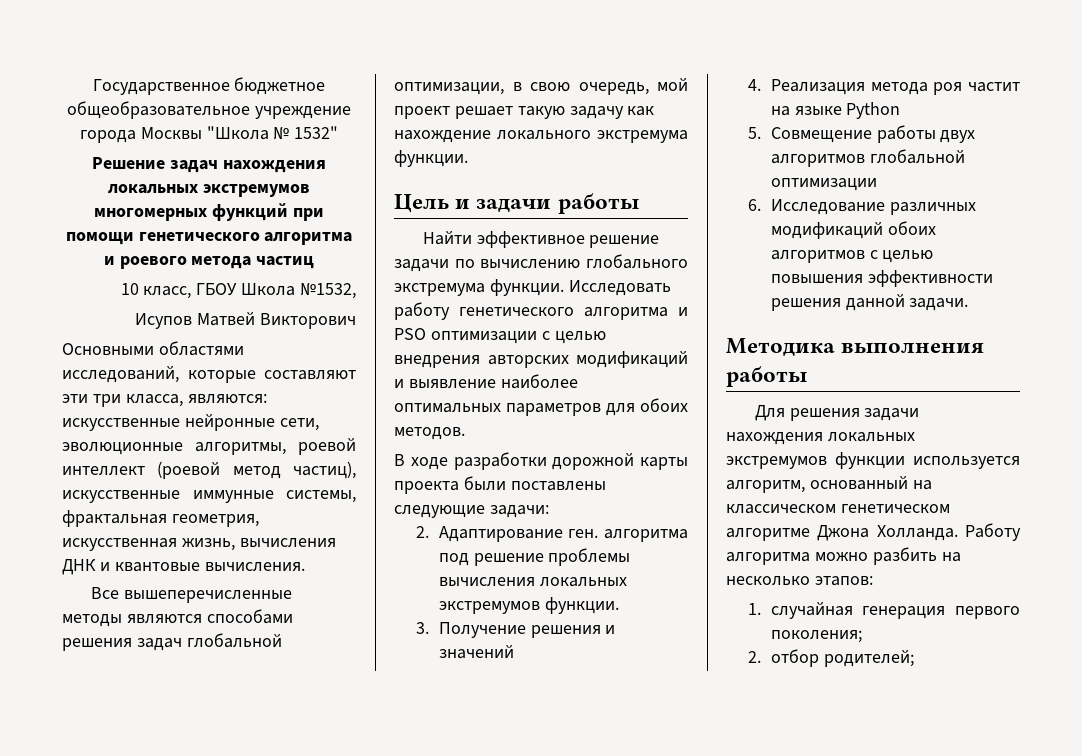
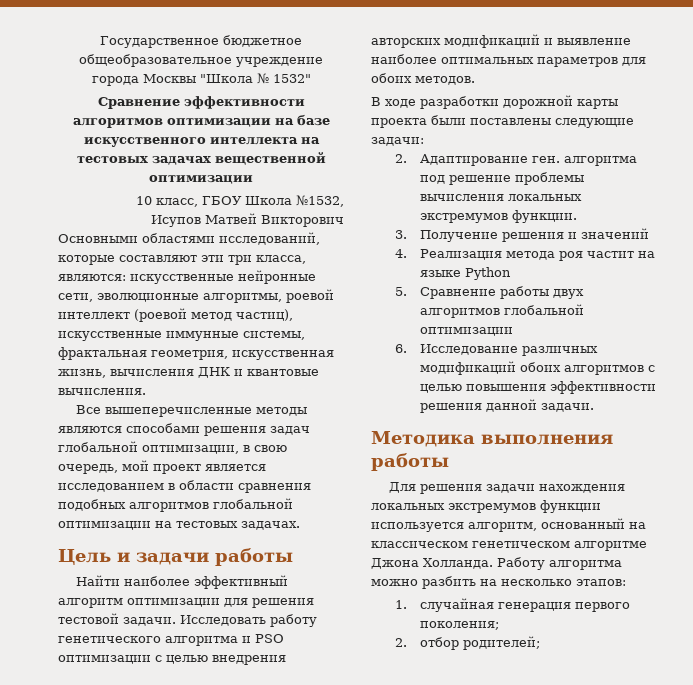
- Решение задач нахождения локальных экстремумов многомерных функций при помощи генетического алгоритма и роевого метода частиц
+ Сравнение эффективности алгоритмов оптимизации на базе искусственного интеллекта на тестовых задачах вещественной оптимизации
- Все вышеперечисленные методы являются способами решения задач глобальной оптимизации, в свою очередь, мой проект решает такую задачу как нахождение локального экстремума функции.
+ Все вышеперечисленные методы являются способами решения задач глобальной оптимизации, в свою очередь, мой проект является исследованием в области сравнения подобных алгоритмов глобальной оптимизации на тестовых задачах.
- Найти эффективное решение задачи по вычислению глобального экстремума функции.
+ Найти наиболее эффективный алгоритм оптимизации для решения тестовой задачи.
- 5. Совмещение работы двух алгоритмов глобальной оптимизации
+ 5. Сравнение работы двух алгоритмов глобальной оптимизации

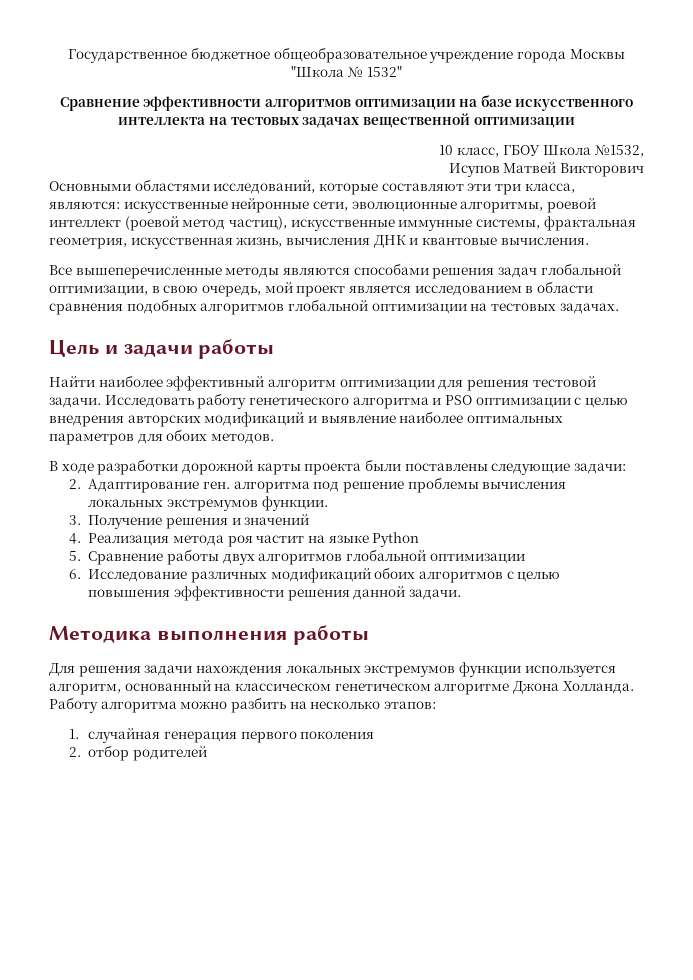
- 1. случайная генерация первого поколения;
+ 1. случайная генерация первого поколения
- 2. отбор родителей;
+ 2. отбор родителей

